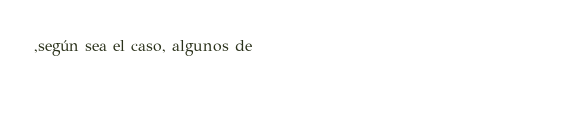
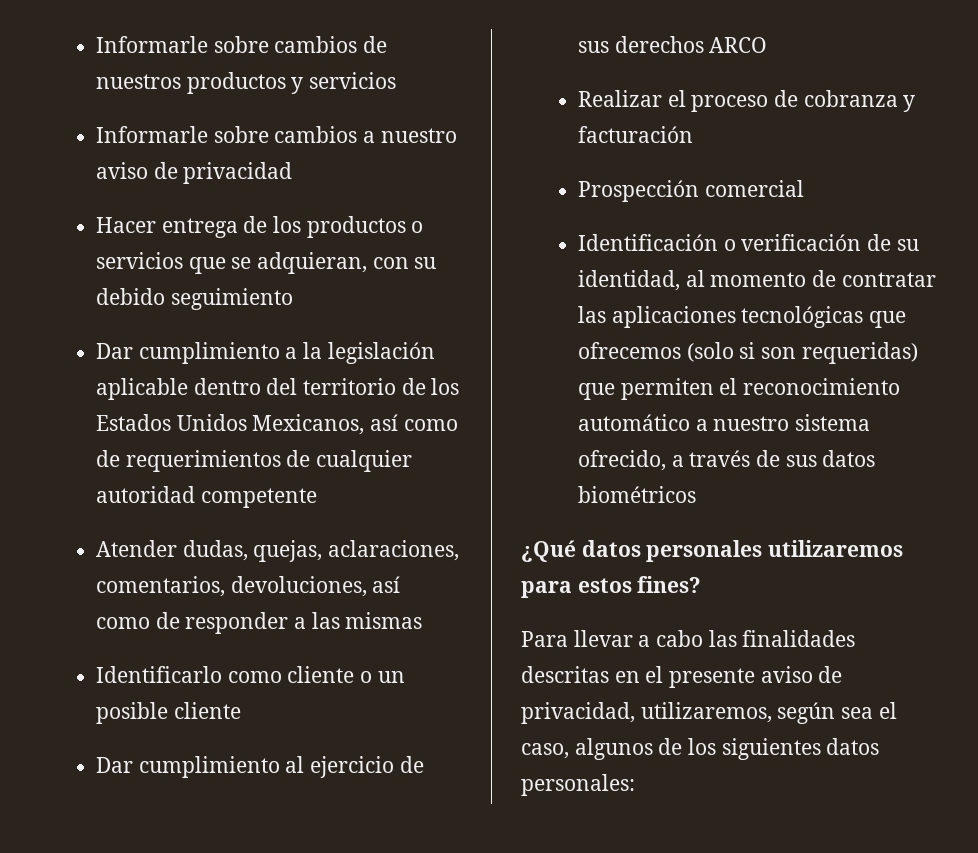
- ,según sea el caso, algunos de
+ Informarle sobre cambios de nuestros productos y servicios
+ Informarle sobre cambios a nuestro aviso de privacidad
+ Hacer entrega de los productos o servicios que se adquieran, con su debido seguimiento
+ Dar cumplimiento a la legislación aplicable dentro del territorio de los Estados Unidos Mexicanos, así como de requerimientos de cualquier autoridad competente
+ Atender dudas, quejas, aclaraciones, comentarios, devoluciones, así como de responder a las mismas
+ Identificarlo como cliente o un posible cliente
+ Dar cumplimiento al ejercicio de sus derechos ARCO
+ Realizar el proceso de cobranza y facturación
+ Prospección comercial
+ Identificación o verificación de su identidad, al momento de contratar las aplicaciones tecnológicas que ofrecemos (solo si son requeridas) que permiten el reconocimiento automático a nuestro sistema ofrecido, a través de sus datos biométricos
+ ¿Qué datos personales utilizaremos para estos fines?
+ Para llevar a cabo las finalidades descritas en el presente aviso de privacidad, utilizaremos, según sea el caso, algunos de los siguientes datos personales:

